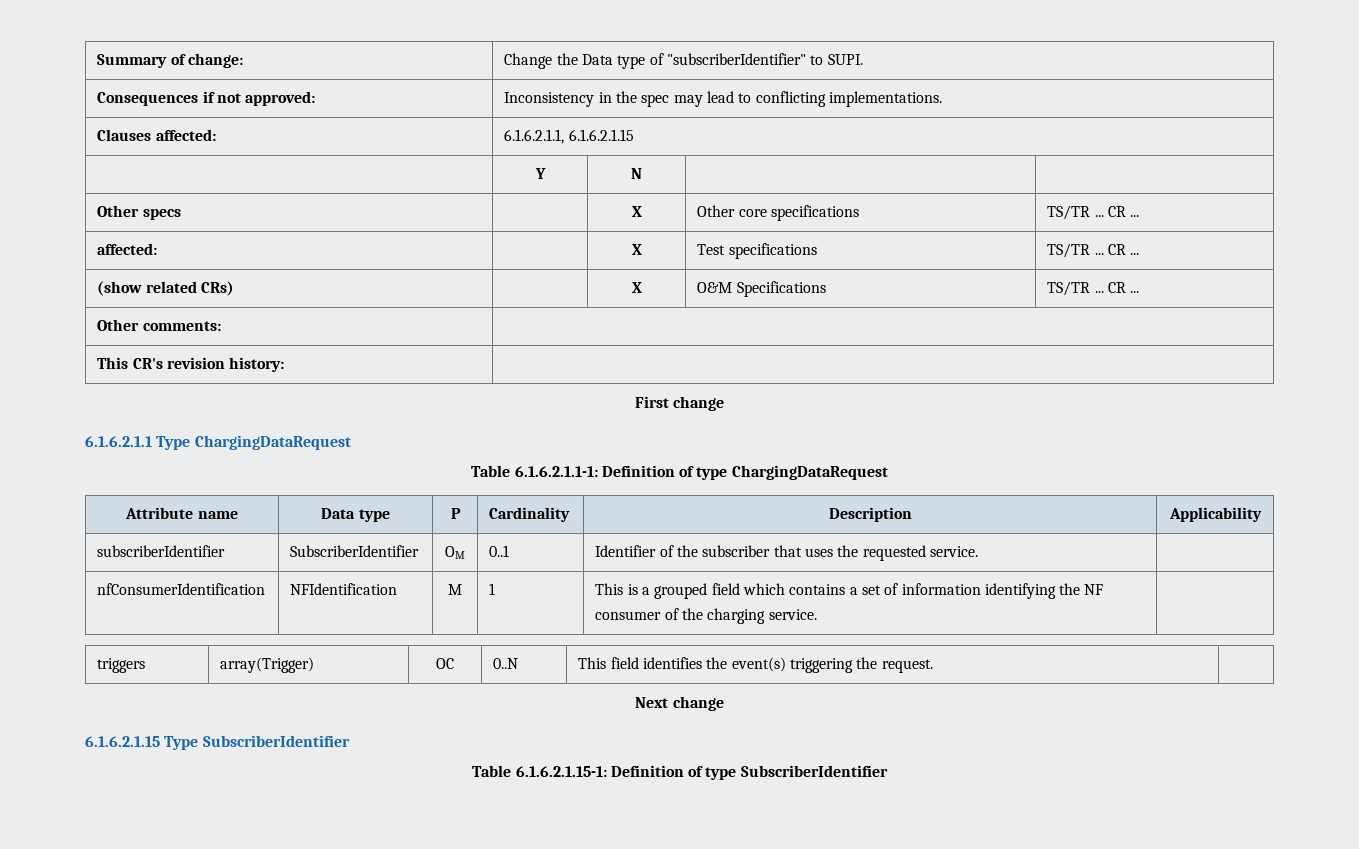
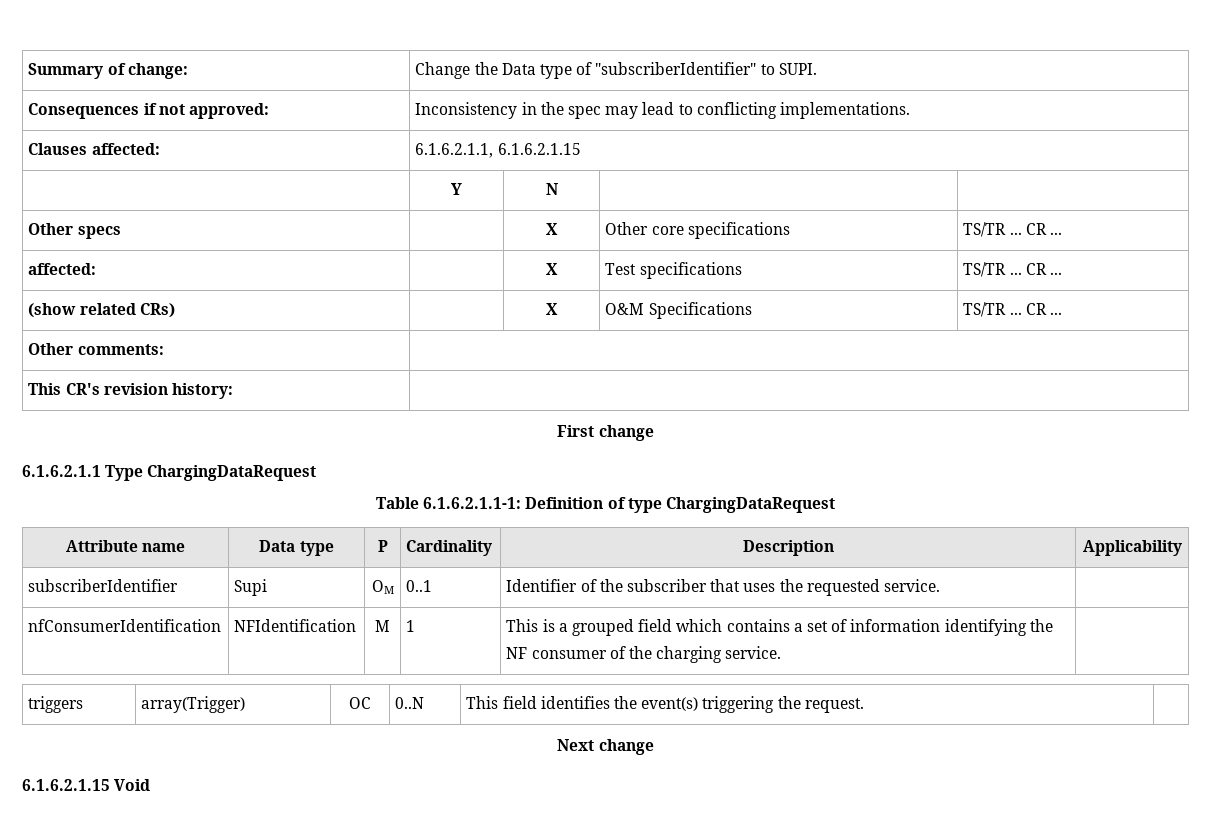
- subscriberIdentifier | SubscriberIdentifier | OM | 0..1 | Identifier of the subscriber that uses the requested service. |
+ subscriberIdentifier | Supi | OM | 0..1 | Identifier of the subscriber that uses the requested service. |
- 6.1.6.2.1.15 Type SubscriberIdentifier
- Table 6.1.6.2.1.15-1: Definition of type SubscriberIdentifier
+ 6.1.6.2.1.15 Void

